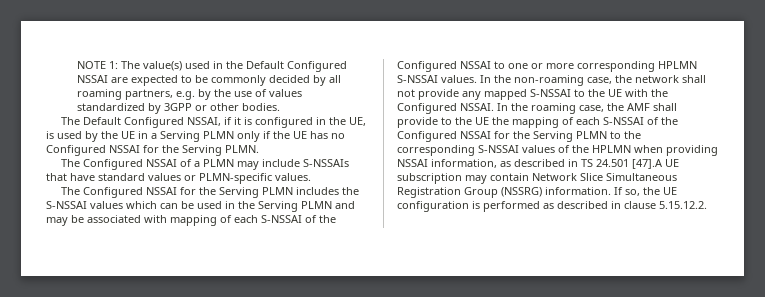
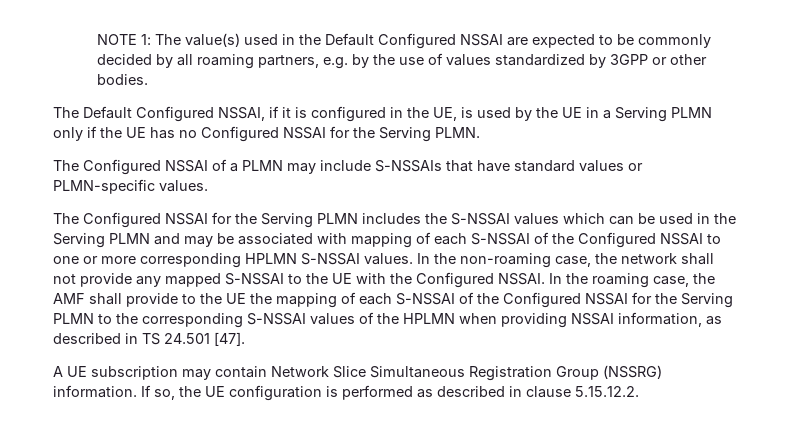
- In the roaming case, the AMF shall provide to the UE the mapping of each S-NSSAI of the Configured NSSAI for the Serving PLMN to the corresponding S-NSSAI values of the HPLMN when providing NSSAI information, as described in TS 24.501 [47].A UE subscription may contain Network Slice Simultaneous Registration Group (NSSRG) information.
+ In the roaming case, the AMF shall provide to the UE the mapping of each S-NSSAI of the Configured NSSAI for the Serving PLMN to the corresponding S-NSSAI values of the HPLMN when providing NSSAI information, as described in TS 24.501 [47].
+ A UE subscription may contain Network Slice Simultaneous Registration Group (NSSRG) information.

